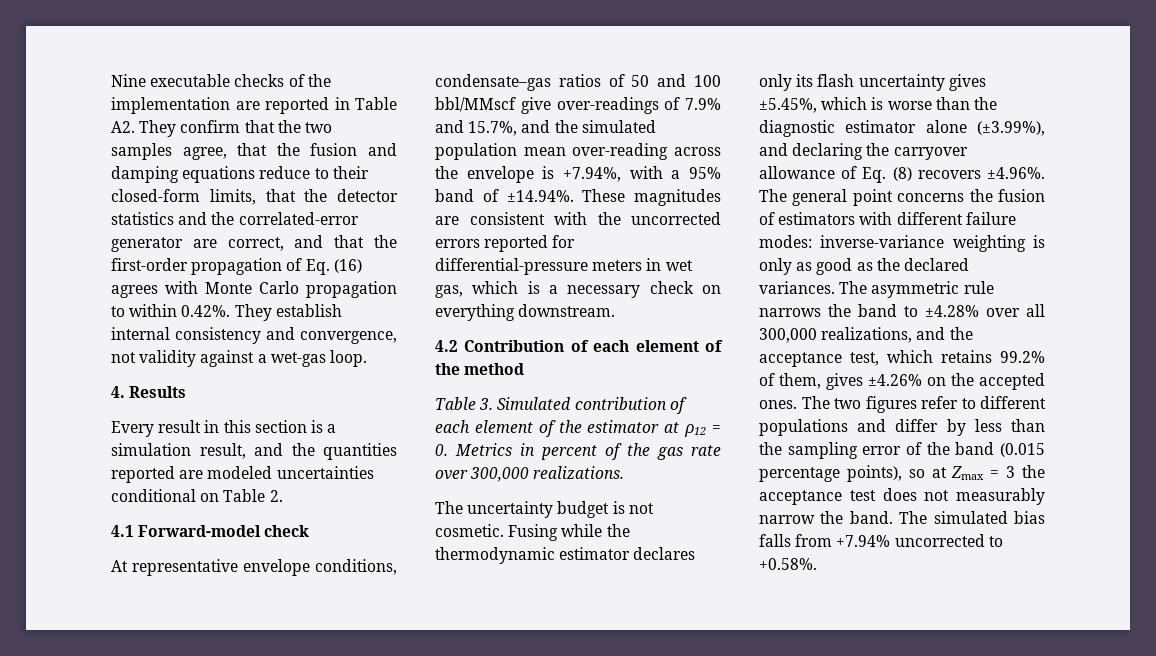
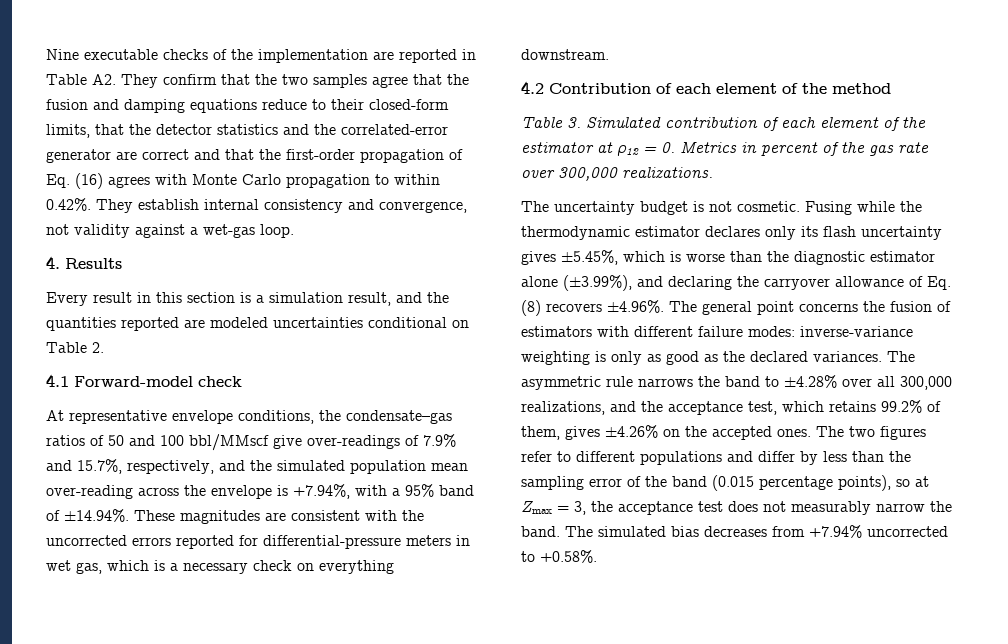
- Nine executable checks of the implementation are reported in Table A2. They confirm that the two samples agree, that the fusion and damping equations reduce to their closed-form limits, that the detector statistics and the correlated-error generator are correct, and that the first-order propagation of Eq. (16) agrees with Monte Carlo propagation to within 0.42%. They establish internal consistency and convergence, not validity against a wet-gas loop.
+ Nine executable checks of the implementation are reported in Table A2. They confirm that the two samples agree that the fusion and damping equations reduce to their closed-form limits, that the detector statistics and the correlated-error generator are correct and that the first-order propagation of Eq. (16) agrees with Monte Carlo propagation to within 0.42%. They establish internal consistency and convergence, not validity against a wet-gas loop.
- At representative envelope conditions, condensate–gas ratios of 50 and 100 bbl/MMscf give over-readings of 7.9% and 15.7%, and the simulated population mean over-reading across the envelope is +7.94%, with a 95% band of ±14.94%. These magnitudes are consistent with the uncorrected errors reported for differential-pressure meters in wet gas, which is a necessary check on everything downstream.
+ At representative envelope conditions, the condensate–gas ratios of 50 and 100 bbl/MMscf give over-readings of 7.9% and 15.7%, respectively, and the simulated population mean over-reading across the envelope is +7.94%, with a 95% band of ±14.94%. These magnitudes are consistent with the uncorrected errors reported for differential-pressure meters in wet gas, which is a necessary check on everything downstream.
- The two figures refer to different populations and differ by less than the sampling error of the band (0.015 percentage points), so at Zmax = 3 the acceptance test does not measurably narrow the band.
+ The two figures refer to different populations and differ by less than the sampling error of the band (0.015 percentage points), so at Zmax = 3, the acceptance test does not measurably narrow the band.
- The simulated bias falls from +7.94% uncorrected to +0.58%.
+ The simulated bias decreases from +7.94% uncorrected to +0.58%.

